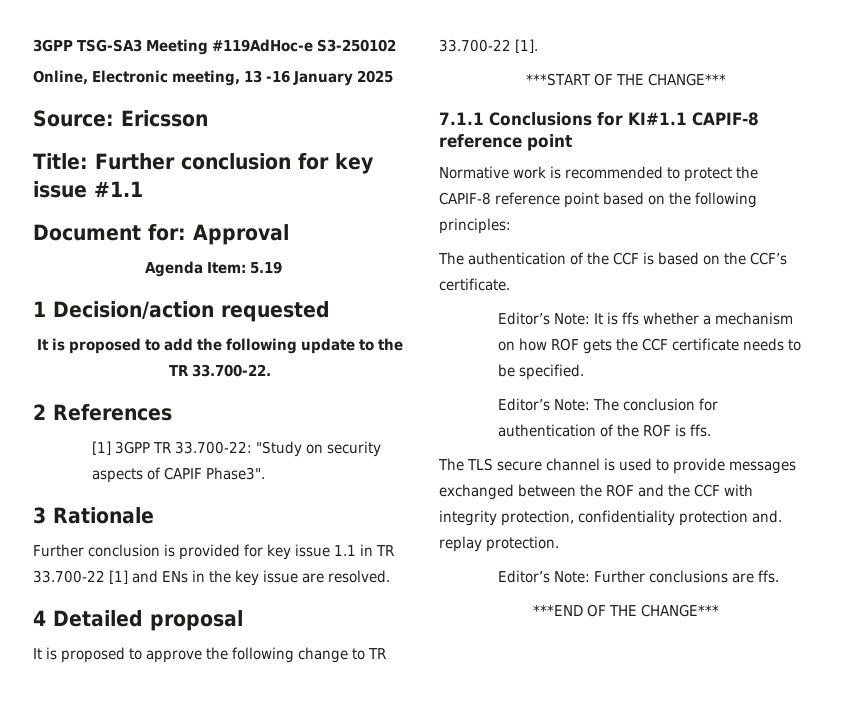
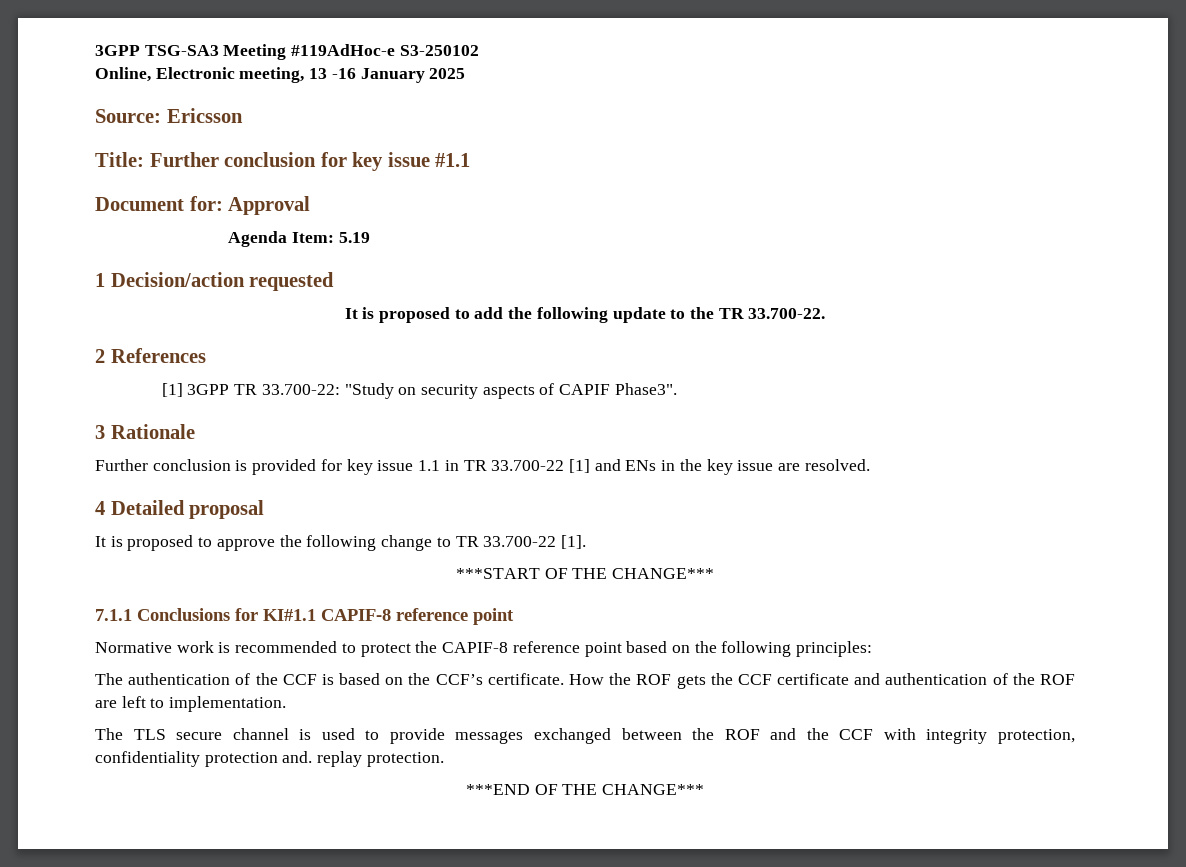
- The authentication of the CCF is based on the CCF’s certificate.
- Editor’s Note: It is ffs whether a mechanism on how ROF gets the CCF certificate needs to be specified.
- Editor’s Note: The conclusion for authentication of the ROF is ffs.
+ The authentication of the CCF is based on the CCF’s certificate. How the ROF gets the CCF certificate and authentication of the ROF are left to implementation.
- Editor’s Note: Further conclusions are ffs.

